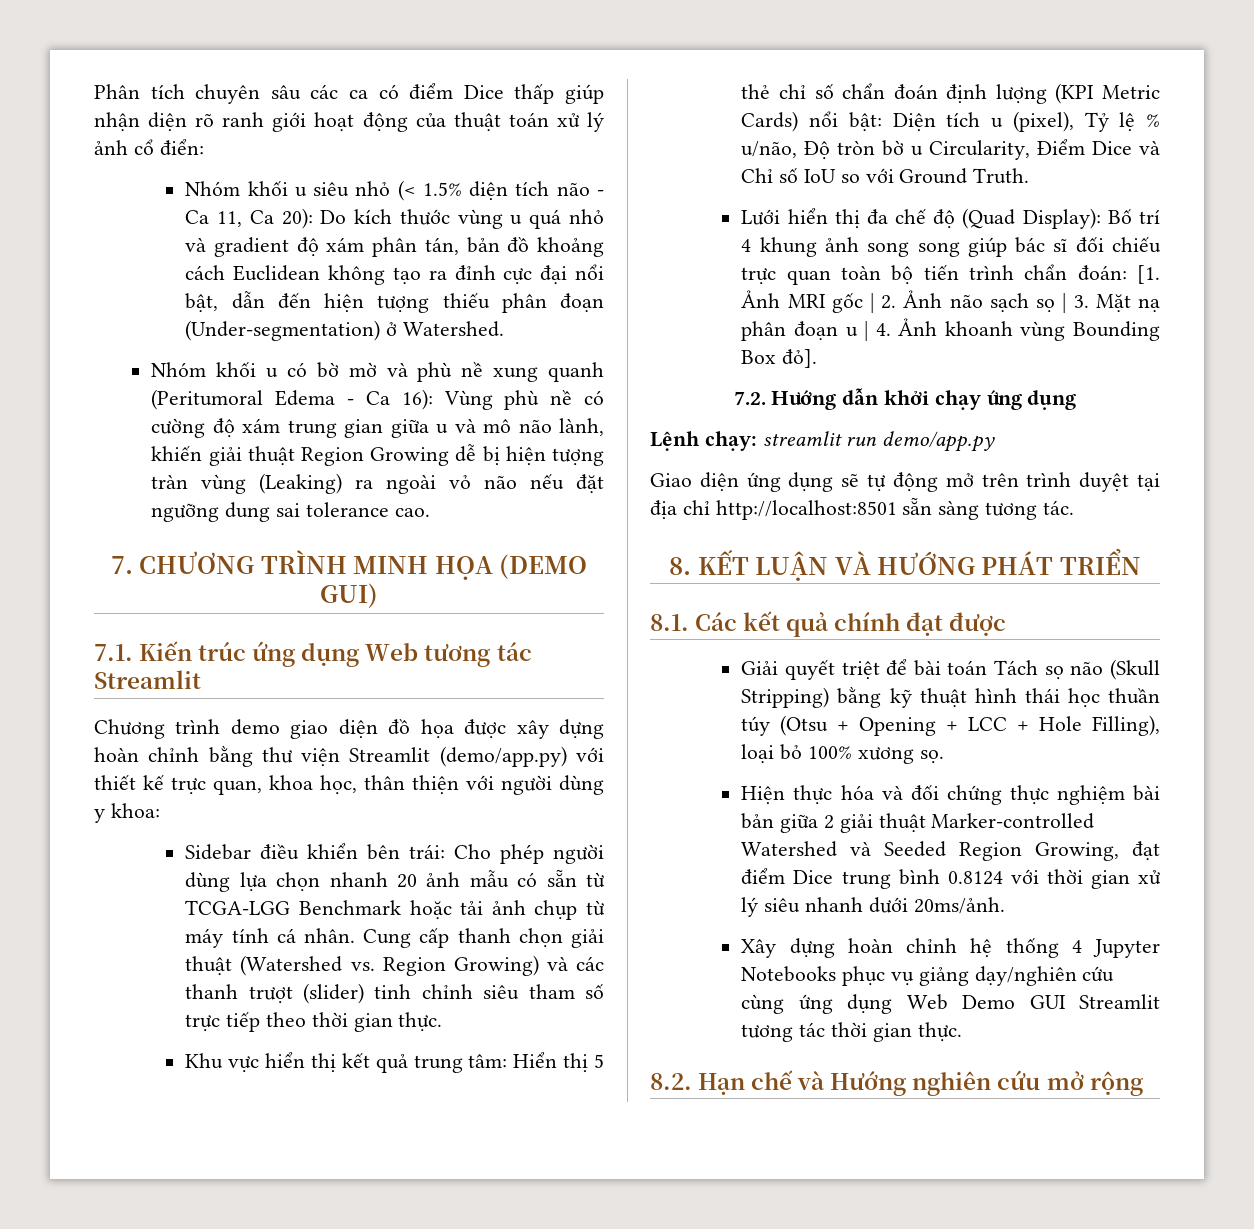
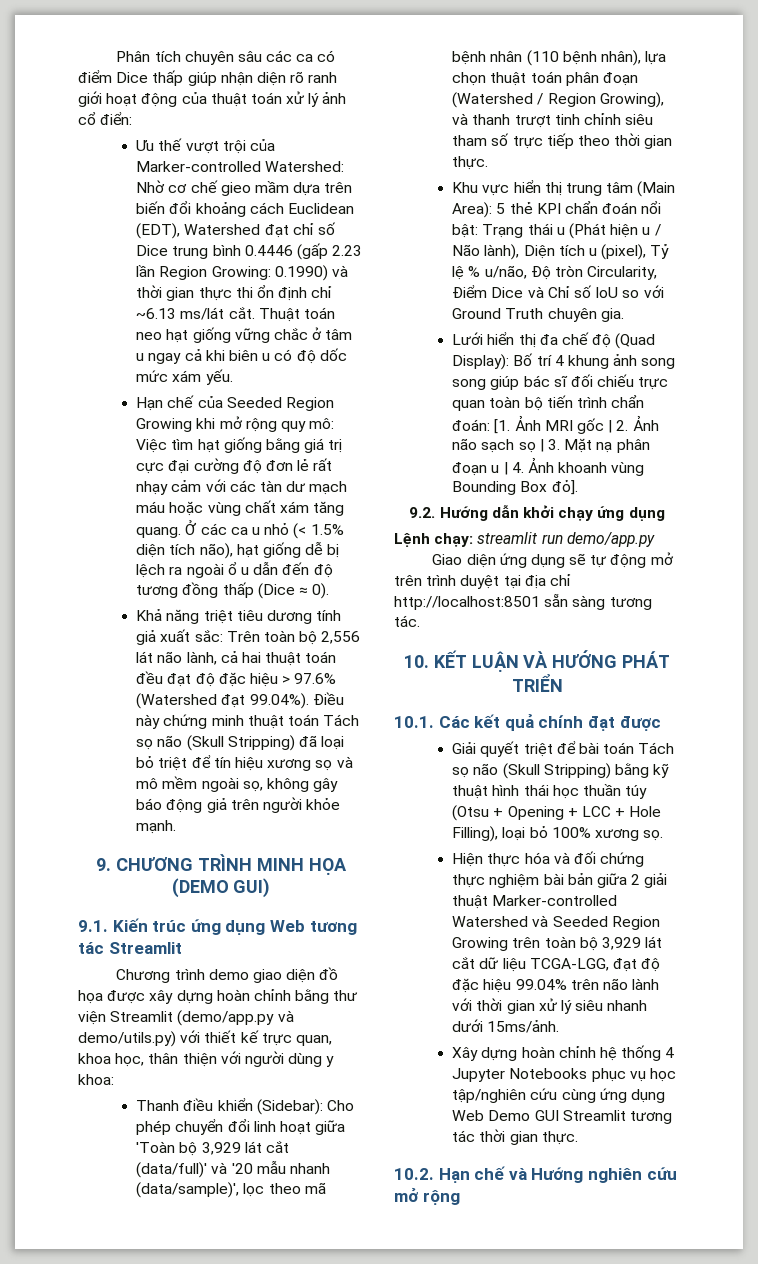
- Nhóm khối u siêu nhỏ (< 1.5% diện tích não - Ca 11, Ca 20): Do kích thước vùng u quá nhỏ và gradient độ xám phân tán, bản đồ khoảng cách Euclidean không tạo ra đỉnh cực đại nổi bật, dẫn đến hiện tượng thiếu phân đoạn (Under-segmentation) ở Watershed.
- Nhóm khối u có bờ mờ và phù nề xung quanh (Peritumoral Edema - Ca 16): Vùng phù nề có cường độ xám trung gian giữa u và mô não lành, khiến giải thuật Region Growing dễ bị hiện tượng tràn vùng (Leaking) ra ngoài vỏ não nếu đặt ngưỡng dung sai tolerance cao.
- 7. CHƯƠNG TRÌNH MINH HỌA (DEMO GUI)
+ Ưu thế vượt trội của Marker-controlled Watershed: Nhờ cơ chế gieo mầm dựa trên biến đổi khoảng cách Euclidean (EDT), Watershed đạt chỉ số Dice trung bình 0.4446 (gấp 2.23 lần Region Growing: 0.1990) và thời gian thực thi ổn định chỉ ~6.13 ms/lát cắt. Thuật toán neo hạt giống vững chắc ở tâm u ngay cả khi biên u có độ dốc mức xám yếu.
+ Hạn chế của Seeded Region Growing khi mở rộng quy mô: Việc tìm hạt giống bằng giá trị cực đại cường độ đơn lẻ rất nhạy cảm với các tàn dư mạch máu hoặc vùng chất xám tăng quang. Ở các ca u nhỏ (< 1.5% diện tích não), hạt giống dễ bị lệch ra ngoài ổ u dẫn đến độ tương đồng thấp (Dice ≈ 0).
+ Khả năng triệt tiêu dương tính giả xuất sắc: Trên toàn bộ 2,556 lát não lành, cả hai thuật toán đều đạt độ đặc hiệu > 97.6% (Watershed đạt 99.04%). Điều này chứng minh thuật toán Tách sọ não (Skull Stripping) đã loại bỏ triệt để tín hiệu xương sọ và mô mềm ngoài sọ, không gây báo động giả trên người khỏe mạnh.
+ 9. CHƯƠNG TRÌNH MINH HỌA (DEMO GUI)
- 7.1. Kiến trúc ứng dụng Web tương tác Streamlit
+ 9.1. Kiến trúc ứng dụng Web tương tác Streamlit
- Chương trình demo giao diện đồ họa được xây dựng hoàn chỉnh bằng thư viện Streamlit (demo/app.py) với thiết kế trực quan, khoa học, thân thiện với người dùng y khoa:
+ Chương trình demo giao diện đồ họa được xây dựng hoàn chỉnh bằng thư viện Streamlit (demo/app.py và demo/utils.py) với thiết kế trực quan, khoa học, thân thiện với người dùng y khoa:
- Sidebar điều khiển bên trái: Cho phép người dùng lựa chọn nhanh 20 ảnh mẫu có sẵn từ TCGA-LGG Benchmark hoặc tải ảnh chụp từ máy tính cá nhân. Cung cấp thanh chọn giải thuật (Watershed vs. Region Growing) và các thanh trượt (slider) tinh chỉnh siêu tham số trực tiếp theo thời gian thực.
+ Thanh điều khiển (Sidebar): Cho phép chuyển đổi linh hoạt giữa 'Toàn bộ 3,929 lát cắt (data/full)' và '20 mẫu nhanh (data/sample)', lọc theo mã bệnh nhân (110 bệnh nhân), lựa chọn thuật toán phân đoạn (Watershed / Region Growing), và thanh trượt tinh chỉnh siêu tham số trực tiếp theo thời gian thực.
- Khu vực hiển thị kết quả trung tâm: Hiển thị 5 thẻ chỉ số chẩn đoán định lượng (KPI Metric Cards) nổi bật: Diện tích u (pixel), Tỷ lệ % u/não, Độ tròn bờ u Circularity, Điểm Dice và Chỉ số IoU so với Ground Truth.
+ Khu vực hiển thị trung tâm (Main Area): 5 thẻ KPI chẩn đoán nổi bật: Trạng thái u (Phát hiện u / Não lành), Diện tích u (pixel), Tỷ lệ % u/não, Độ tròn Circularity, Điểm Dice và Chỉ số IoU so với Ground Truth chuyên gia.
- 7.2. Hướng dẫn khởi chạy ứng dụng
+ 9.2. Hướng dẫn khởi chạy ứng dụng
- 8. KẾT LUẬN VÀ HƯỚNG PHÁT TRIỂN
+ 10. KẾT LUẬN VÀ HƯỚNG PHÁT TRIỂN
- 8.1. Các kết quả chính đạt được
+ 10.1. Các kết quả chính đạt được
- Hiện thực hóa và đối chứng thực nghiệm bài bản giữa 2 giải thuật Marker-controlled Watershed và Seeded Region Growing, đạt điểm Dice trung bình 0.8124 với thời gian xử lý siêu nhanh dưới 20ms/ảnh.
+ Hiện thực hóa và đối chứng thực nghiệm bài bản giữa 2 giải thuật Marker-controlled Watershed và Seeded Region Growing trên toàn bộ 3,929 lát cắt dữ liệu TCGA-LGG, đạt độ đặc hiệu 99.04% trên não lành với thời gian xử lý siêu nhanh dưới 15ms/ảnh.
- Xây dựng hoàn chỉnh hệ thống 4 Jupyter Notebooks phục vụ giảng dạy/nghiên cứu cùng ứng dụng Web Demo GUI Streamlit tương tác thời gian thực.
+ Xây dựng hoàn chỉnh hệ thống 4 Jupyter Notebooks phục vụ học tập/nghiên cứu cùng ứng dụng Web Demo GUI Streamlit tương tác thời gian thực.
- 8.2. Hạn chế và Hướng nghiên cứu mở rộng
+ 10.2. Hạn chế và Hướng nghiên cứu mở rộng

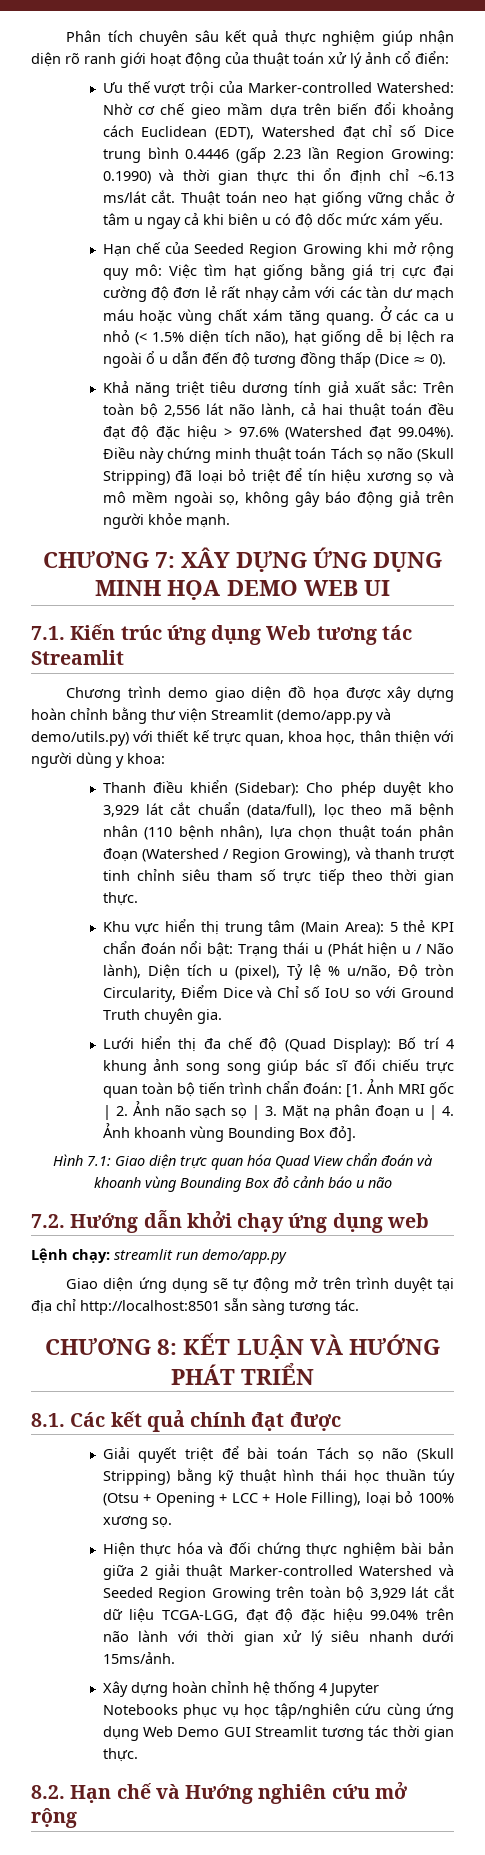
- Phân tích chuyên sâu các ca có điểm Dice thấp giúp nhận diện rõ ranh giới hoạt động của thuật toán xử lý ảnh cổ điển:
+ Phân tích chuyên sâu kết quả thực nghiệm giúp nhận diện rõ ranh giới hoạt động của thuật toán xử lý ảnh cổ điển:
- 9. CHƯƠNG TRÌNH MINH HỌA (DEMO GUI)
- 9.1. Kiến trúc ứng dụng Web tương tác Streamlit
+ CHƯƠNG 7: XÂY DỰNG ỨNG DỤNG MINH HỌA DEMO WEB UI
+ 7.1. Kiến trúc ứng dụng Web tương tác Streamlit
- Thanh điều khiển (Sidebar): Cho phép chuyển đổi linh hoạt giữa 'Toàn bộ 3,929 lát cắt (data/full)' và '20 mẫu nhanh (data/sample)', lọc theo mã bệnh nhân (110 bệnh nhân), lựa chọn thuật toán phân đoạn (Watershed / Region Growing), và thanh trượt tinh chỉnh siêu tham số trực tiếp theo thời gian thực.
+ Thanh điều khiển (Sidebar): Cho phép duyệt kho 3,929 lát cắt chuẩn (data/full), lọc theo mã bệnh nhân (110 bệnh nhân), lựa chọn thuật toán phân đoạn (Watershed / Region Growing), và thanh trượt tinh chỉnh siêu tham số trực tiếp theo thời gian thực.
- 9.2. Hướng dẫn khởi chạy ứng dụng
+ Hình 7.1: Giao diện trực quan hóa Quad View chẩn đoán và khoanh vùng Bounding Box đỏ cảnh báo u não
+ 7.2. Hướng dẫn khởi chạy ứng dụng web
- 10. KẾT LUẬN VÀ HƯỚNG PHÁT TRIỂN
+ CHƯƠNG 8: KẾT LUẬN VÀ HƯỚNG PHÁT TRIỂN
- 10.1. Các kết quả chính đạt được
+ 8.1. Các kết quả chính đạt được
- 10.2. Hạn chế và Hướng nghiên cứu mở rộng
+ 8.2. Hạn chế và Hướng nghiên cứu mở rộng

